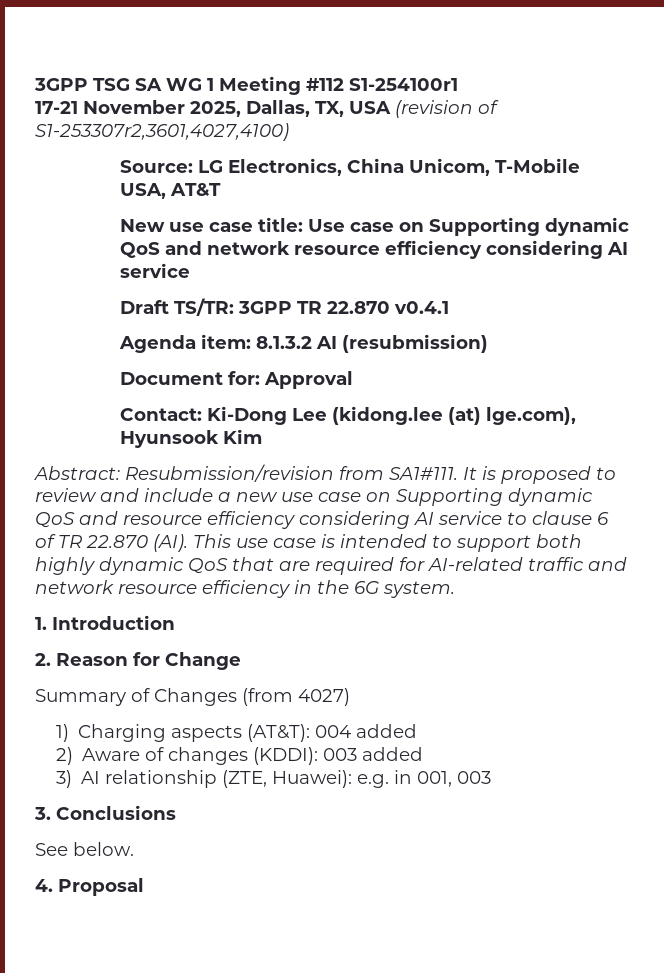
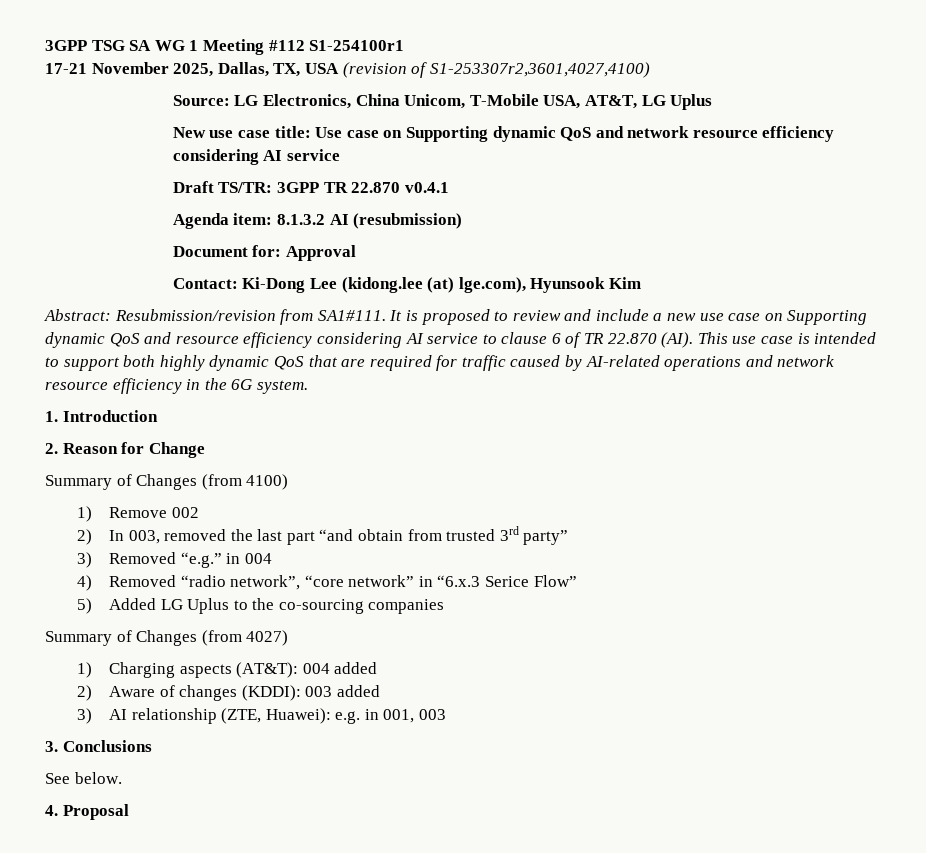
- Source: LG Electronics, China Unicom, T-Mobile USA, AT&T
+ Source: LG Electronics, China Unicom, T-Mobile USA, AT&T, LG Uplus
- It is proposed to review and include a new use case on Supporting dynamic QoS and resource efficiency considering AI service to clause 6 of TR 22.870 (AI). This use case is intended to support both highly dynamic QoS that are required for AI-related traffic and network resource efficiency in the 6G system.
+ It is proposed to review and include a new use case on Supporting dynamic QoS and resource efficiency considering AI service to clause 6 of TR 22.870 (AI). This use case is intended to support both highly dynamic QoS that are required for traffic caused by AI-related operations and network resource efficiency in the 6G system.
+ Summary of Changes (from 4100)
+ 1) Remove 002
+ 2) In 003, removed the last part “and obtain from trusted 3rd party”
+ 3) Removed “e.g.” in 004
+ 4) Removed “radio network”, “core network” in “6.x.3 Serice Flow”
+ 5) Added LG Uplus to the co-sourcing companies

